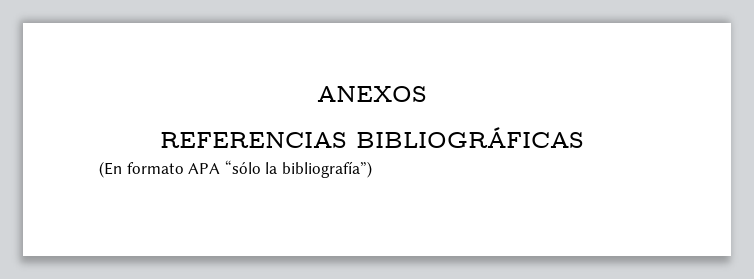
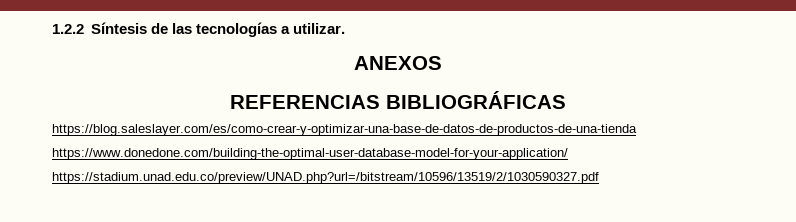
+ 1.2.2 Síntesis de las tecnologías a utilizar.
  ANEXOS
  REFERENCIAS BIBLIOGRÁFICAS
- (En formato APA “sólo la bibliografía”)
+ https://blog.saleslayer.com/es/como-crear-y-optimizar-una-base-de-datos-de-productos-de-una-tienda
+ https://www.donedone.com/building-the-optimal-user-database-model-for-your-application/
+ https://stadium.unad.edu.co/preview/UNAD.php?url=/bitstream/10596/13519/2/1030590327.pdf

